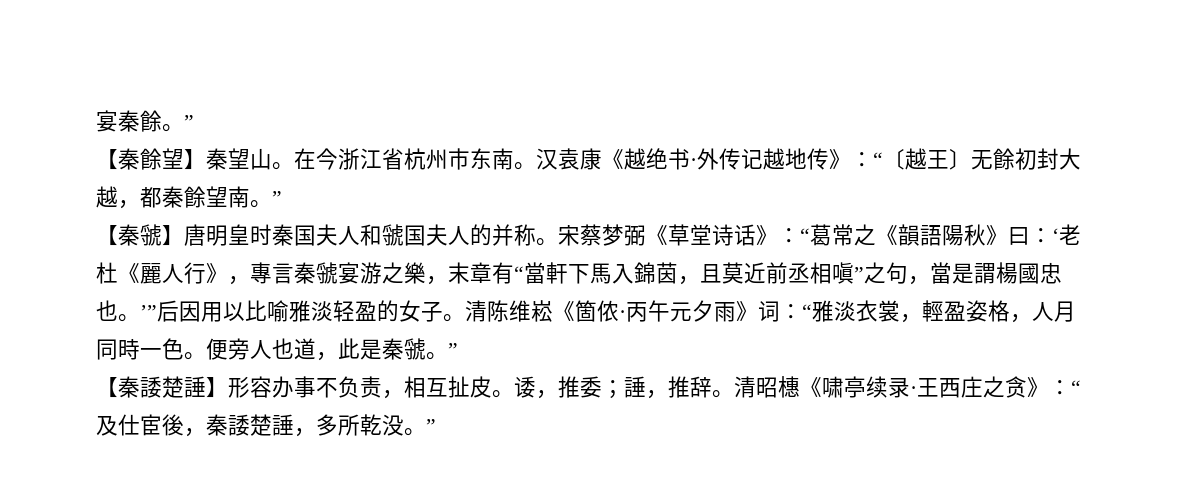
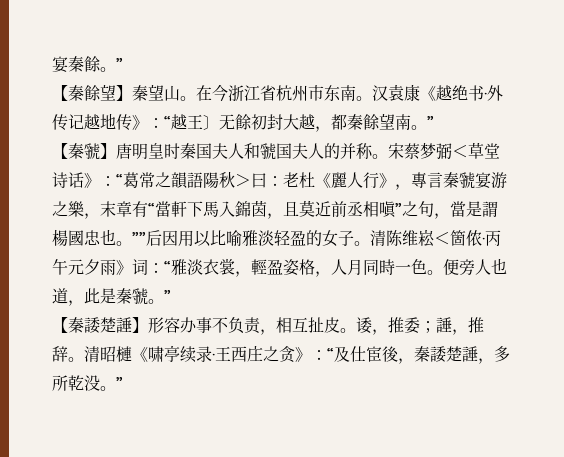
- 汉袁康《越绝书·外传记越地传》：“〔越王〕无餘初封大越，都秦餘望南。”
+ 汉袁康《越绝书·外传记越地传》：“越王〕无餘初封大越，都秦餘望南。”
- 宋蔡梦弼《草堂诗话》：“葛常之《韻語陽秋》曰：‘老杜《麗人行》，專言秦虢宴游之樂，末章有“當軒下馬入錦茵，且莫近前丞相嗔”之句，當是謂楊國忠也。’”后因用以比喻雅淡轻盈的女子。
+ 宋蔡梦弼＜草堂诗话》：“葛常之韻語陽秋＞曰：老杜《麗人行》，專言秦虢宴游之樂，末章有“當軒下馬入錦茵，且莫近前丞相嗔”之句，當是謂楊國忠也。””后因用以比喻雅淡轻盈的女子。
- 清陈维崧《箇侬·丙午元夕雨》词：“雅淡衣裳，輕盈姿格，人月同時一色。
+ 清陈维崧＜箇侬·丙午元夕雨》词：“雅淡衣裳，輕盈姿格，人月同時一色。
- 清昭橞《啸亭续录·王西庄之贪》：“及仕宦後，秦諉楚諈，多所乾没。”
+ 清昭槤《啸亭续录·王西庄之贪》：“及仕宦後，秦諉楚諈，多所乾没。”

